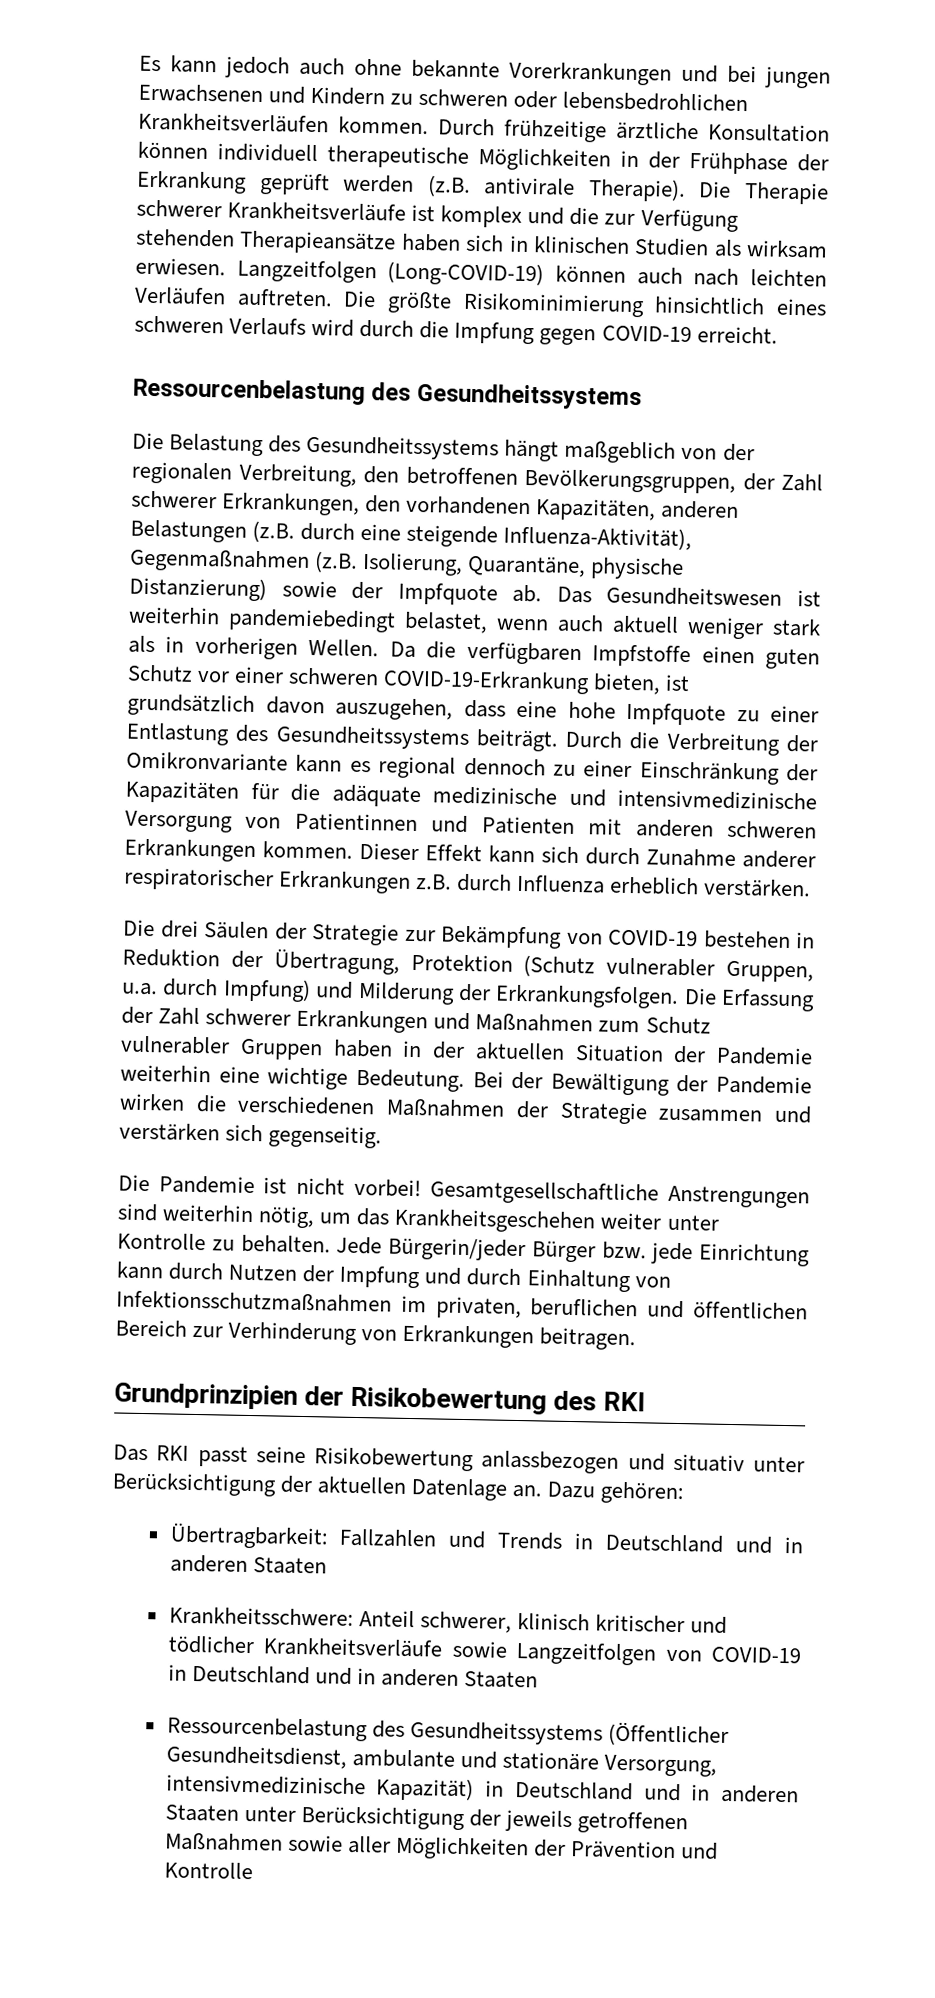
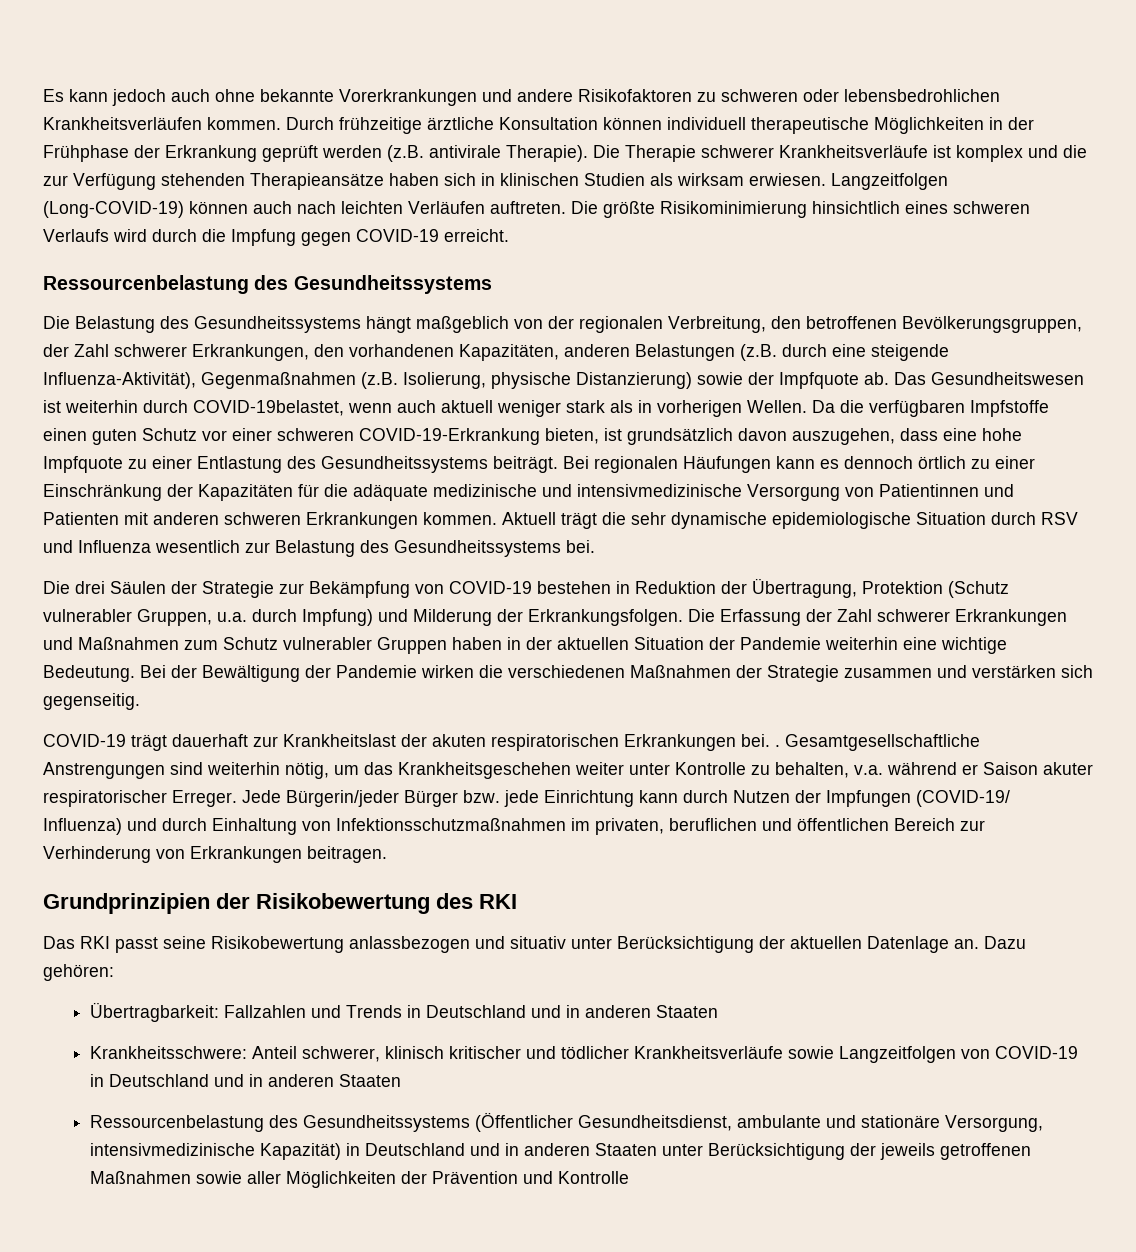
- Es kann jedoch auch ohne bekannte Vorerkrankungen und bei jungen Erwachsenen und Kindern zu schweren oder lebensbedrohlichen Krankheitsverläufen kommen.
+ Es kann jedoch auch ohne bekannte Vorerkrankungen und andere Risikofaktoren zu schweren oder lebensbedrohlichen Krankheitsverläufen kommen.
- Die Belastung des Gesundheitssystems hängt maßgeblich von der regionalen Verbreitung, den betroffenen Bevölkerungsgruppen, der Zahl schwerer Erkrankungen, den vorhandenen Kapazitäten, anderen Belastungen (z.B. durch eine steigende Influenza-Aktivität), Gegenmaßnahmen (z.B. Isolierung, Quarantäne, physische Distanzierung) sowie der Impfquote ab.
+ Die Belastung des Gesundheitssystems hängt maßgeblich von der regionalen Verbreitung, den betroffenen Bevölkerungsgruppen, der Zahl schwerer Erkrankungen, den vorhandenen Kapazitäten, anderen Belastungen (z.B. durch eine steigende Influenza-Aktivität), Gegenmaßnahmen (z.B. Isolierung, physische Distanzierung) sowie der Impfquote ab.
- Das Gesundheitswesen ist weiterhin pandemiebedingt belastet, wenn auch aktuell weniger stark als in vorherigen Wellen.
+ Das Gesundheitswesen ist weiterhin durch COVID-19belastet, wenn auch aktuell weniger stark als in vorherigen Wellen.
- Durch die Verbreitung der Omikronvariante kann es regional dennoch zu einer Einschränkung der Kapazitäten für die adäquate medizinische und intensivmedizinische Versorgung von Patientinnen und Patienten mit anderen schweren Erkrankungen kommen.
+ Bei regionalen Häufungen kann es dennoch örtlich zu einer Einschränkung der Kapazitäten für die adäquate medizinische und intensivmedizinische Versorgung von Patientinnen und Patienten mit anderen schweren Erkrankungen kommen.
- Dieser Effekt kann sich durch Zunahme anderer respiratorischer Erkrankungen z.B. durch Influenza erheblich verstärken.
+ Aktuell trägt die sehr dynamische epidemiologische Situation durch RSV und Influenza wesentlich zur Belastung des Gesundheitssystems bei.
- Die Pandemie ist nicht vorbei!
+ COVID-19 trägt dauerhaft zur Krankheitslast der akuten respiratorischen Erkrankungen bei. .
- Gesamtgesellschaftliche Anstrengungen sind weiterhin nötig, um das Krankheitsgeschehen weiter unter Kontrolle zu behalten.
+ Gesamtgesellschaftliche Anstrengungen sind weiterhin nötig, um das Krankheitsgeschehen weiter unter Kontrolle zu behalten, v.a. während er Saison akuter respiratorischer Erreger.
- Jede Bürgerin/jeder Bürger bzw. jede Einrichtung kann durch Nutzen der Impfung und durch Einhaltung von Infektionsschutzmaßnahmen im privaten, beruflichen und öffentlichen Bereich zur Verhinderung von Erkrankungen beitragen.
+ Jede Bürgerin/jeder Bürger bzw. jede Einrichtung kann durch Nutzen der Impfungen (COVID-19/ Influenza) und durch Einhaltung von Infektionsschutzmaßnahmen im privaten, beruflichen und öffentlichen Bereich zur Verhinderung von Erkrankungen beitragen.

